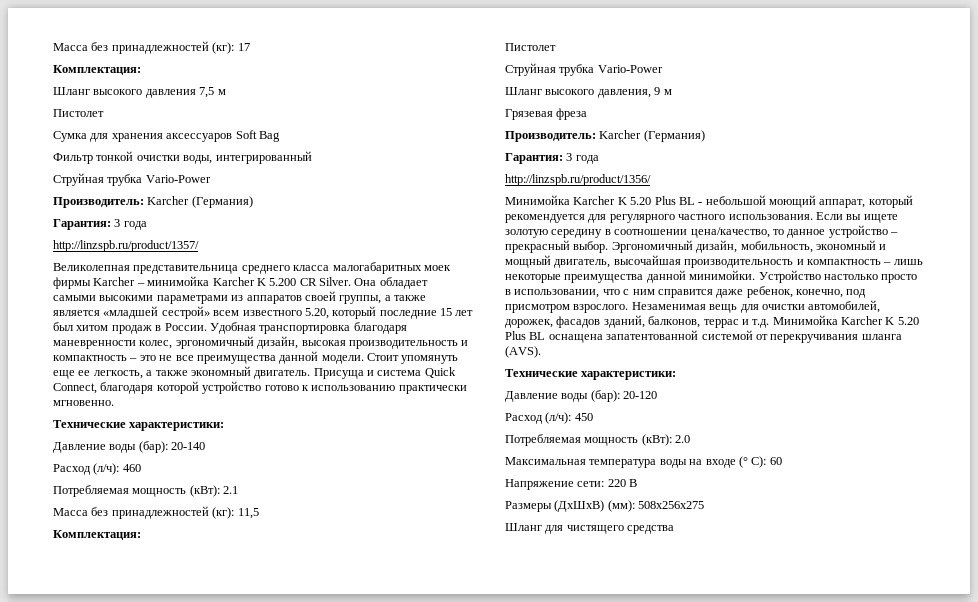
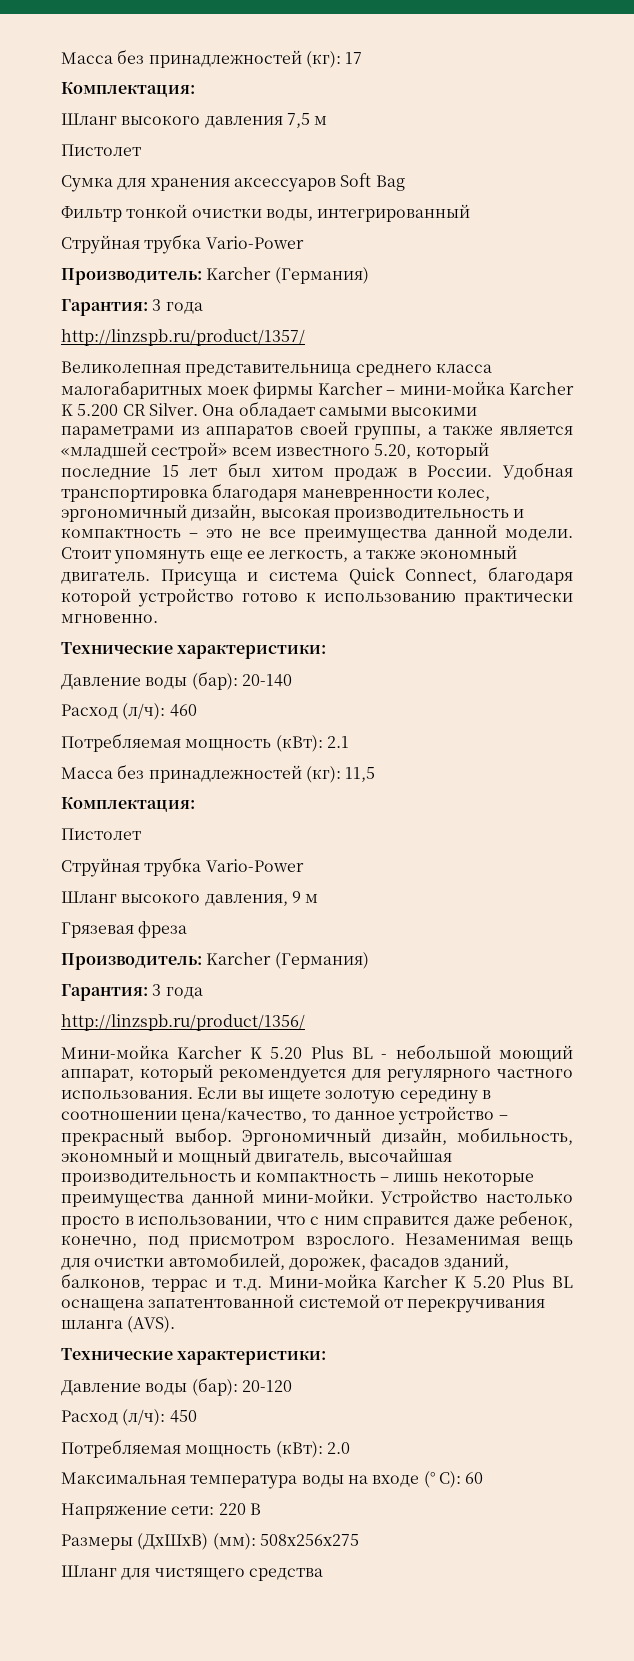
- Великолепная представительница среднего класса малогабаритных моек фирмы Karcher – минимойка Karcher K 5.200 CR Silver.
+ Великолепная представительница среднего класса малогабаритных моек фирмы Karcher – мини-мойка Karcher K 5.200 CR Silver.
- Минимойка Karcher K 5.20 Plus BL - небольшой моющий аппарат, который рекомендуется для регулярного частного использования.
+ Мини-мойка Karcher K 5.20 Plus BL - небольшой моющий аппарат, который рекомендуется для регулярного частного использования.
- Эргономичный дизайн, мобильность, экономный и мощный двигатель, высочайшая производительность и компактность – лишь некоторые преимущества данной минимойки.
+ Эргономичный дизайн, мобильность, экономный и мощный двигатель, высочайшая производительность и компактность – лишь некоторые преимущества данной мини-мойки.
- Незаменимая вещь для очистки автомобилей, дорожек, фасадов зданий, балконов, террас и т.д. Минимойка Karcher K 5.20 Plus BL оснащена запатентованной системой от перекручивания шланга (AVS).
+ Незаменимая вещь для очистки автомобилей, дорожек, фасадов зданий, балконов, террас и т.д. Мини-мойка Karcher K 5.20 Plus BL оснащена запатентованной системой от перекручивания шланга (AVS).

